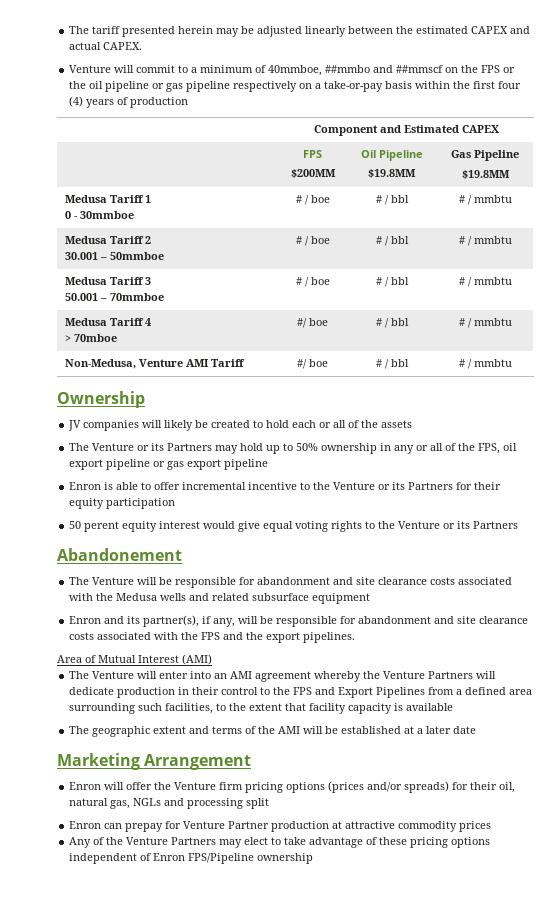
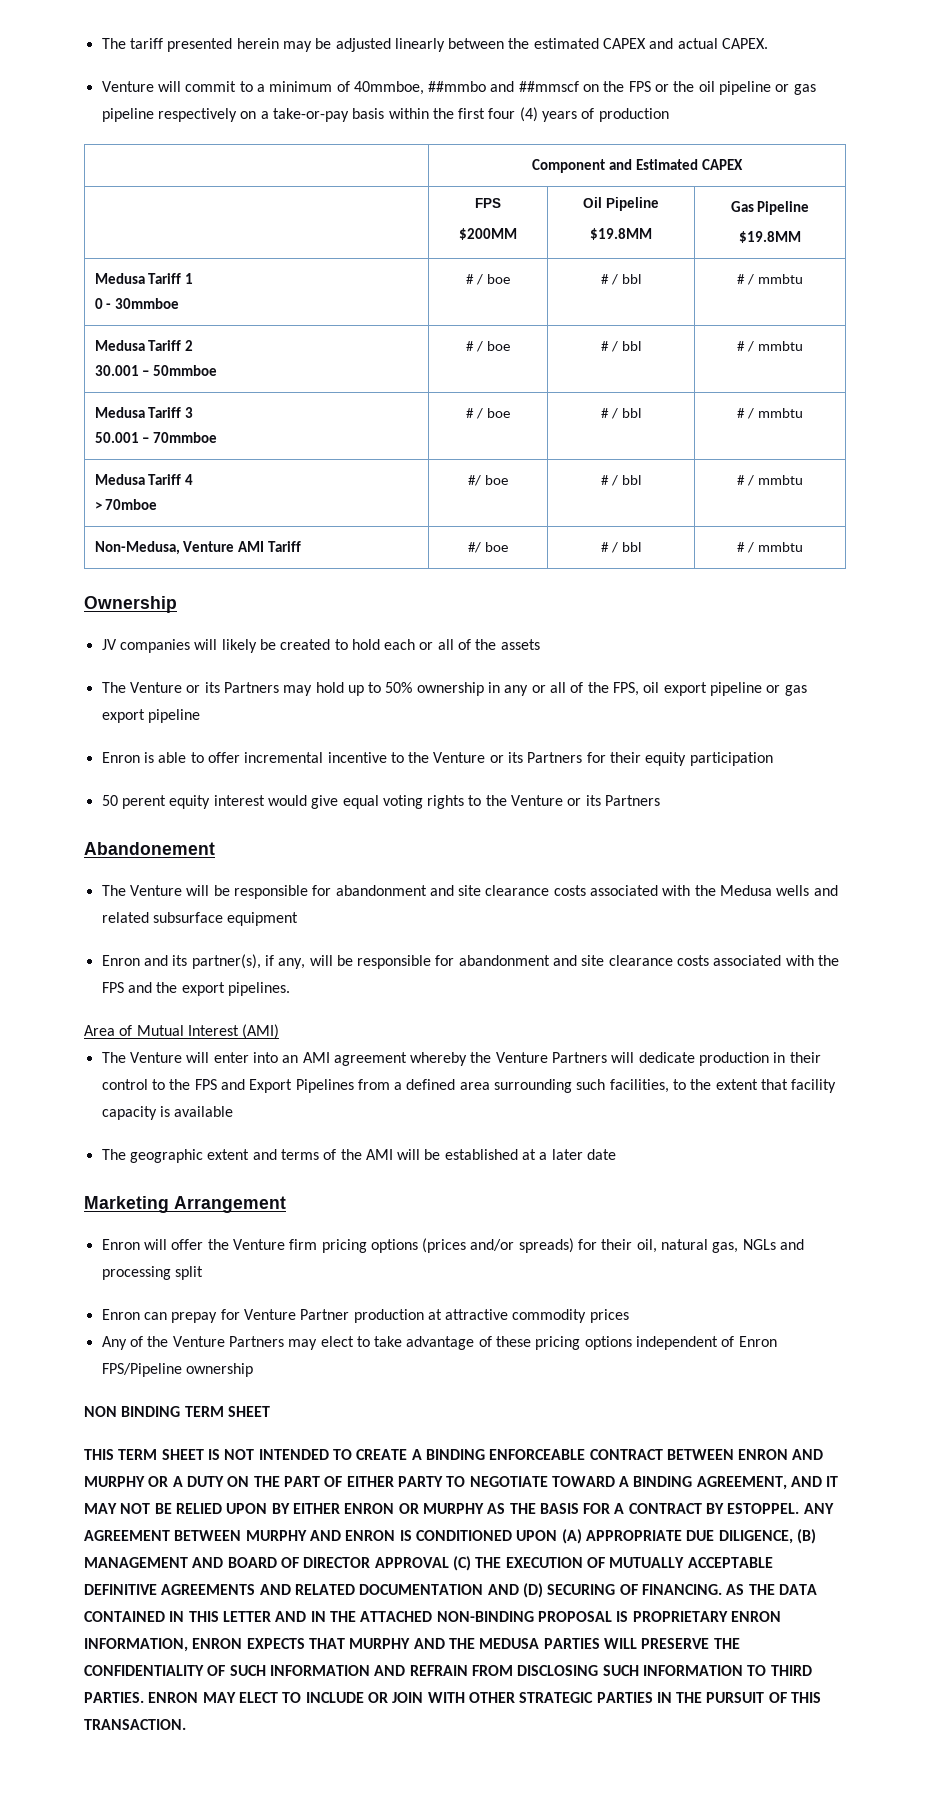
+ NON BINDING TERM SHEET
+ THIS TERM SHEET IS NOT INTENDED TO CREATE A BINDING ENFORCEABLE CONTRACT BETWEEN ENRON AND MURPHY OR A DUTY ON THE PART OF EITHER PARTY TO NEGOTIATE TOWARD A BINDING AGREEMENT, AND IT MAY NOT BE RELIED UPON BY EITHER ENRON OR MURPHY AS THE BASIS FOR A CONTRACT BY ESTOPPEL. ANY AGREEMENT BETWEEN MURPHY AND ENRON IS CONDITIONED UPON (A) APPROPRIATE DUE DILIGENCE, (B) MANAGEMENT AND BOARD OF DIRECTOR APPROVAL (C) THE EXECUTION OF MUTUALLY ACCEPTABLE DEFINITIVE AGREEMENTS AND RELATED DOCUMENTATION AND (D) SECURING OF FINANCING. AS THE DATA CONTAINED IN THIS LETTER AND IN THE ATTACHED NON-BINDING PROPOSAL IS PROPRIETARY ENRON INFORMATION, ENRON EXPECTS THAT MURPHY AND THE MEDUSA PARTIES WILL PRESERVE THE CONFIDENTIALITY OF SUCH INFORMATION AND REFRAIN FROM DISCLOSING SUCH INFORMATION TO THIRD PARTIES. ENRON MAY ELECT TO INCLUDE OR JOIN WITH OTHER STRATEGIC PARTIES IN THE PURSUIT OF THIS TRANSACTION.

